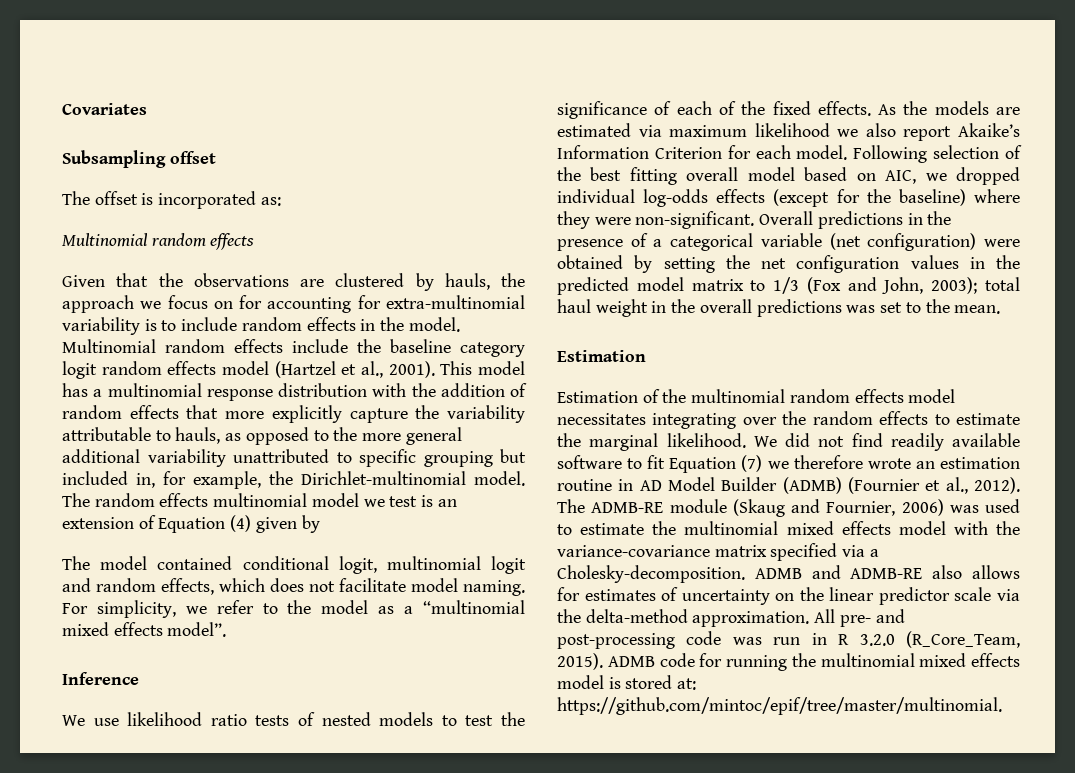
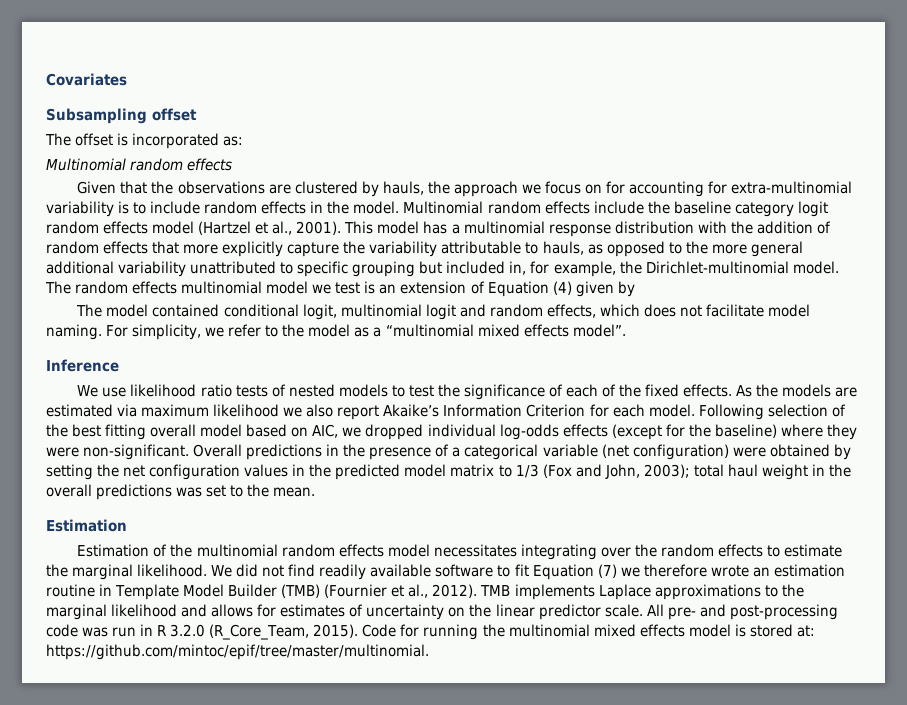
- We did not find readily available software to fit Equation (7) we therefore wrote an estimation routine in AD Model Builder (ADMB) (Fournier et al., 2012).
+ We did not find readily available software to fit Equation (7) we therefore wrote an estimation routine in Template Model Builder (TMB) (Fournier et al., 2012).
- The ADMB-RE module (Skaug and Fournier, 2006) was used to estimate the multinomial mixed effects model with the variance-covariance matrix specified via a Cholesky-decomposition. ADMB and ADMB-RE also allows for estimates of uncertainty on the linear predictor scale via the delta-method approximation.
+ TMB implements Laplace approximations to the marginal likelihood and allows for estimates of uncertainty on the linear predictor scale.
- ADMB code for running the multinomial mixed effects model is stored at: https://github.com/mintoc/epif/tree/master/multinomial.
+ Code for running the multinomial mixed effects model is stored at: https://github.com/mintoc/epif/tree/master/multinomial.

